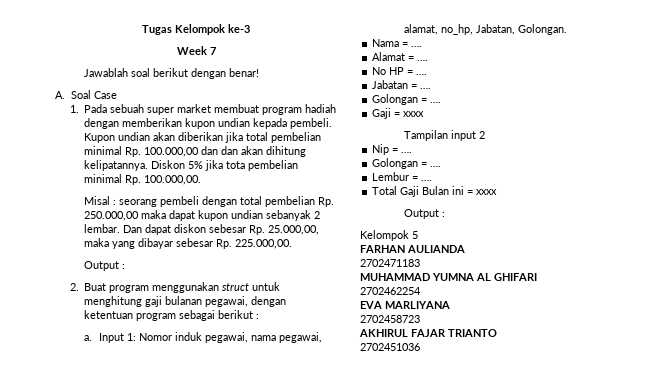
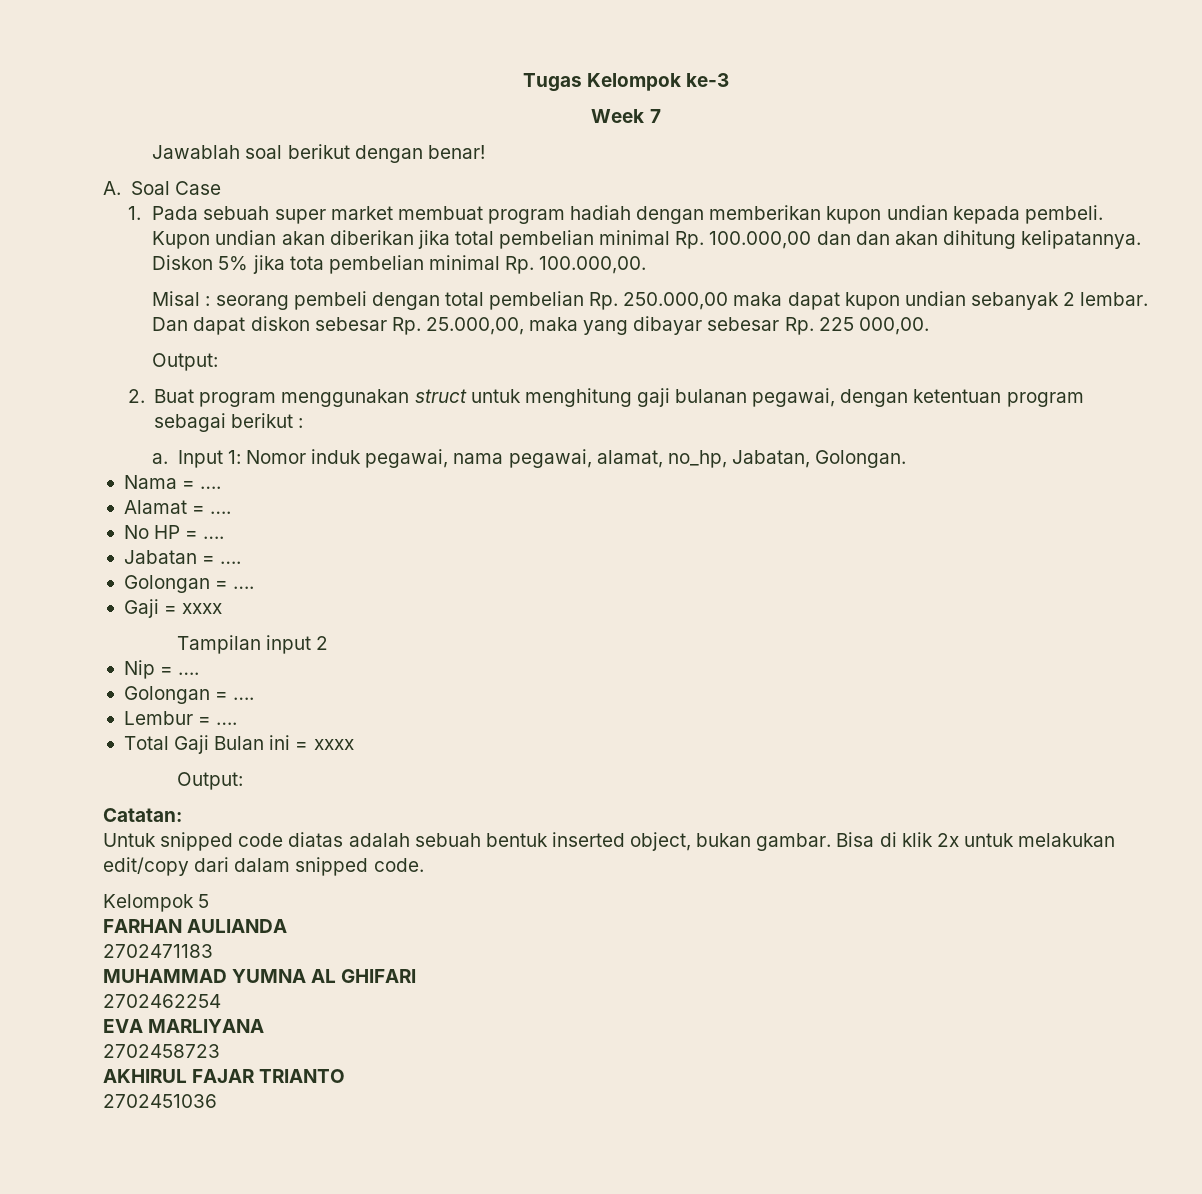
- Dan dapat diskon sebesar Rp. 25.000,00, maka yang dibayar sebesar Rp. 225.000,00.
- Output :
+ Dan dapat diskon sebesar Rp. 25.000,00, maka yang dibayar sebesar Rp. 225 000,00.
+ Output:
  Total Gaji Bulan ini = xxxx
- Output :
+ Output:
+ Catatan:
+ Untuk snipped code diatas adalah sebuah bentuk inserted object, bukan gambar. Bisa di klik 2x untuk melakukan edit/copy dari dalam snipped code.

